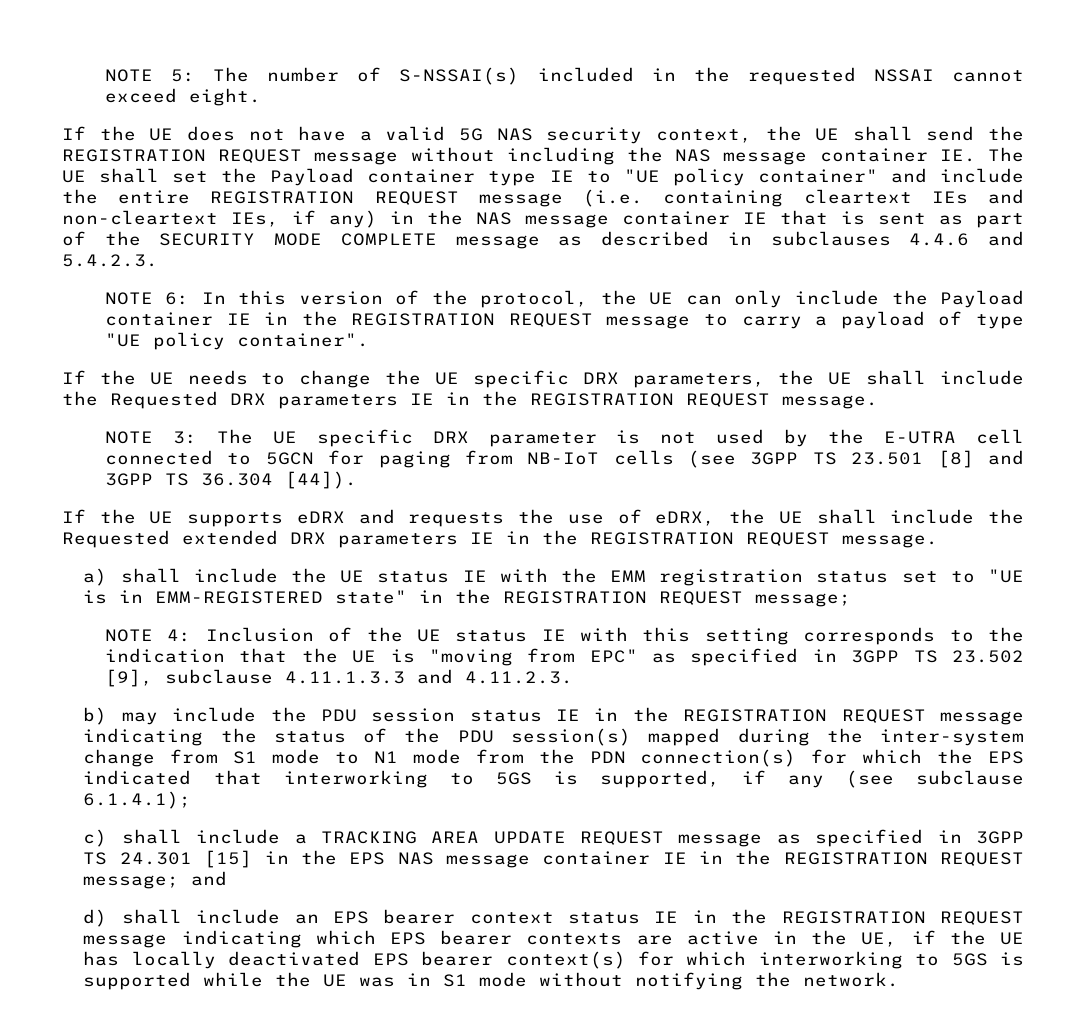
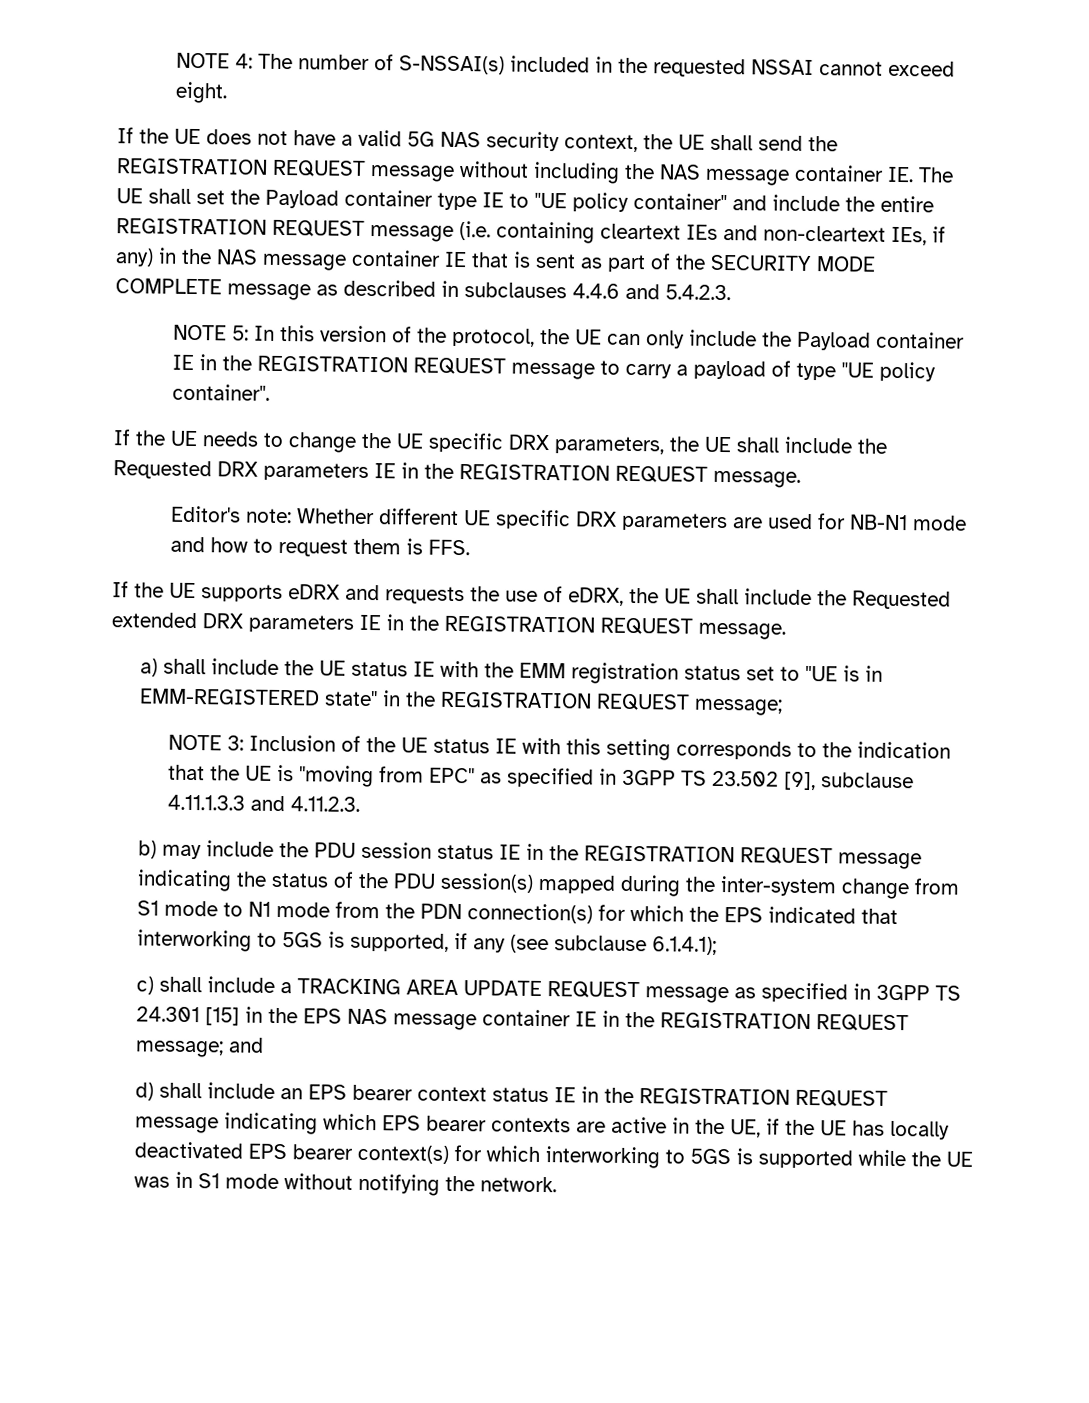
- NOTE 5: The number of S-NSSAI(s) included in the requested NSSAI cannot exceed eight.
+ NOTE 4: The number of S-NSSAI(s) included in the requested NSSAI cannot exceed eight.
- NOTE 6: In this version of the protocol, the UE can only include the Payload container IE in the REGISTRATION REQUEST message to carry a payload of type "UE policy container".
+ NOTE 5: In this version of the protocol, the UE can only include the Payload container IE in the REGISTRATION REQUEST message to carry a payload of type "UE policy container".
- NOTE 3: The UE specific DRX parameter is not used by the E-UTRA cell connected to 5GCN for paging from NB-IoT cells (see 3GPP TS 23.501 [8] and 3GPP TS 36.304 [44]).
+ Editor's note: Whether different UE specific DRX parameters are used for NB-N1 mode and how to request them is FFS.
- NOTE 4: Inclusion of the UE status IE with this setting corresponds to the indication that the UE is "moving from EPC" as specified in 3GPP TS 23.502 [9], subclause 4.11.1.3.3 and 4.11.2.3.
+ NOTE 3: Inclusion of the UE status IE with this setting corresponds to the indication that the UE is "moving from EPC" as specified in 3GPP TS 23.502 [9], subclause 4.11.1.3.3 and 4.11.2.3.

